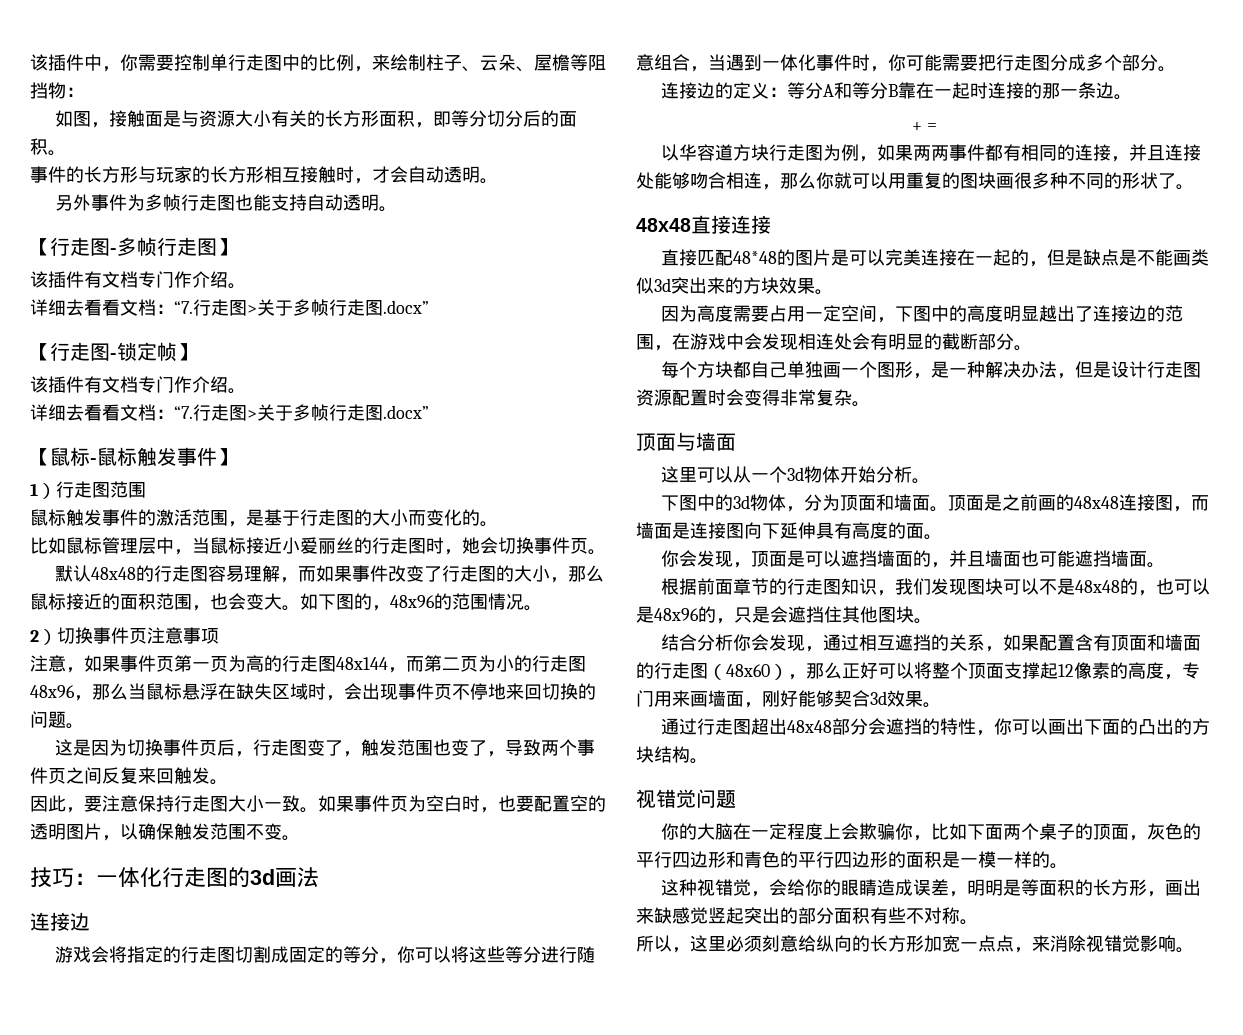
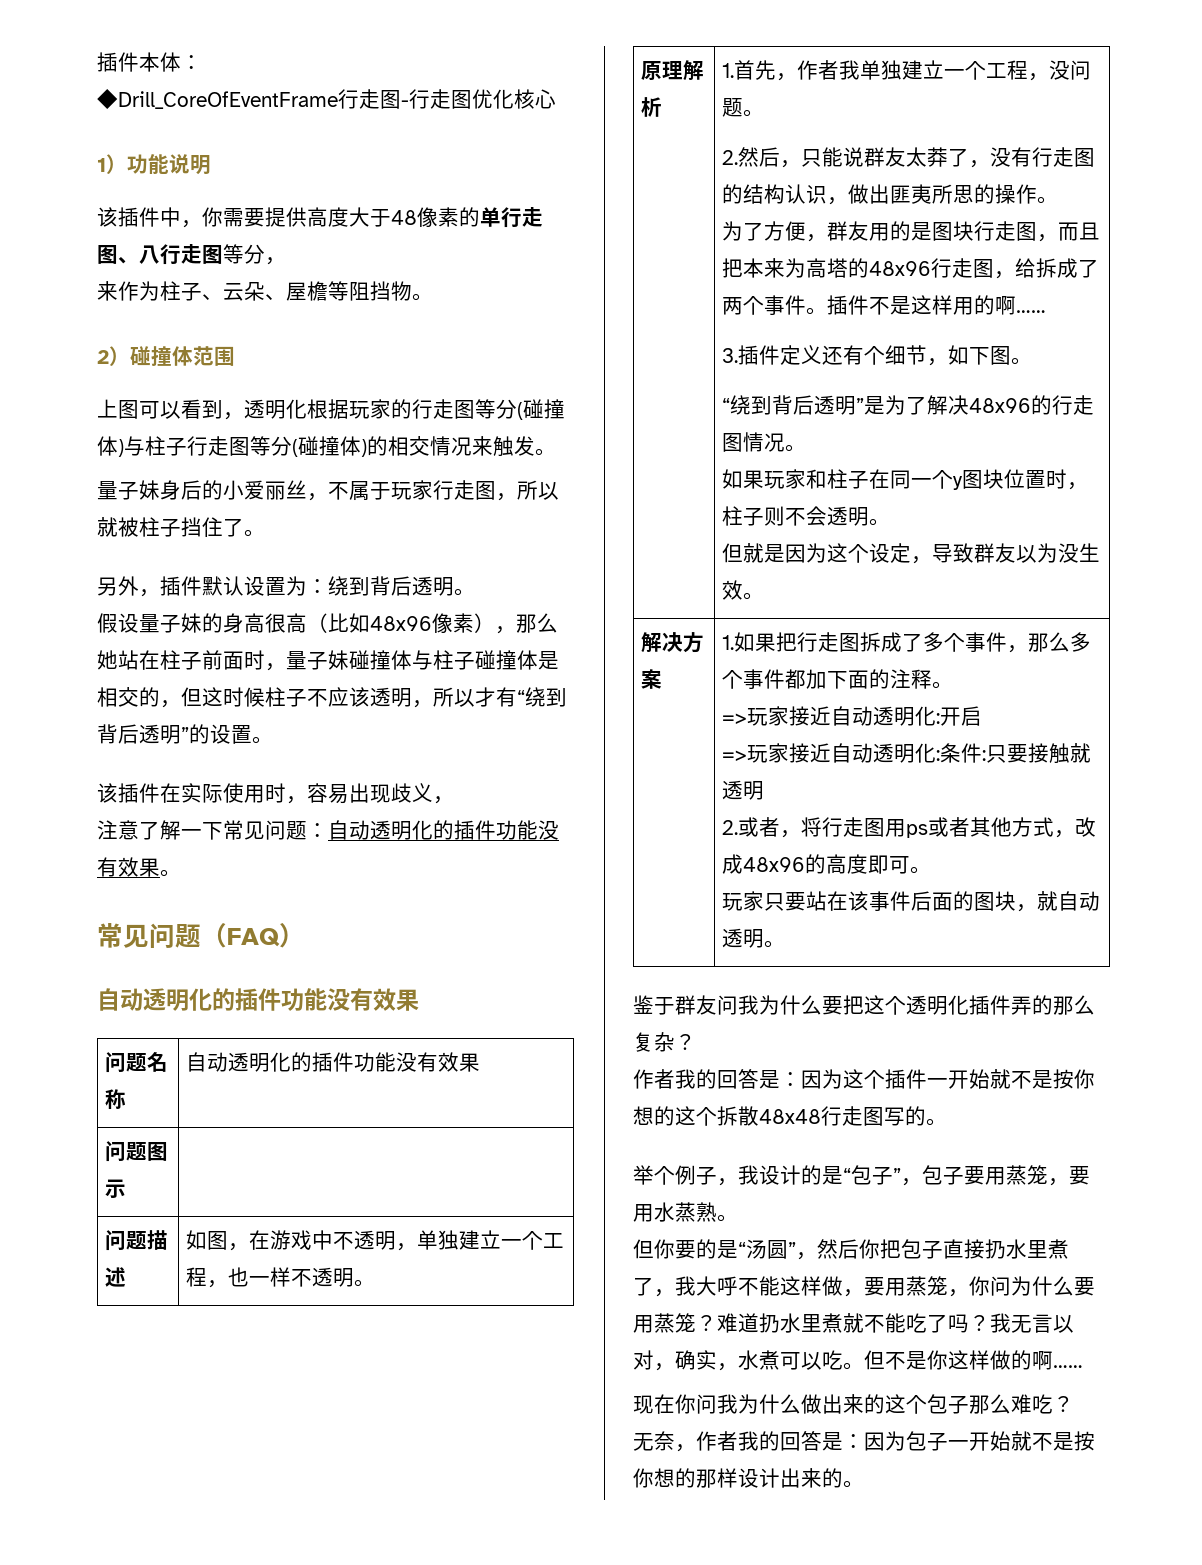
- 该插件中，你需要控制单行走图中的比例，来绘制柱子、云朵、屋檐等阻挡物：
- 如图，接触面是与资源大小有关的长方形面积，即等分切分后的面积。
- 事件的长方形与玩家的长方形相互接触时，才会自动透明。
- 另外事件为多帧行走图也能支持自动透明。
- 【行走图-多帧行走图】
- 该插件有文档专门作介绍。
- 详细去看看文档：“7.行走图>关于多帧行走图.docx”
- 【行走图-锁定帧】
- 该插件有文档专门作介绍。
- 详细去看看文档：“7.行走图>关于多帧行走图.docx”
- 【鼠标-鼠标触发事件】
- 1）行走图范围
- 鼠标触发事件的激活范围，是基于行走图的大小而变化的。
- 比如鼠标管理层中，当鼠标接近小爱丽丝的行走图时，她会切换事件页。
- 默认48x48的行走图容易理解，而如果事件改变了行走图的大小，那么鼠标接近的面积范围，也会变大。如下图的，48x96的范围情况。
- 2）切换事件页注意事项
- 注意，如果事件页第一页为高的行走图48x144，而第二页为小的行走图48x96，那么当鼠标悬浮在缺失区域时，会出现事件页不停地来回切换的问题。
- 这是因为切换事件页后，行走图变了，触发范围也变了，导致两个事件页之间反复来回触发。
- 因此，要注意保持行走图大小一致。如果事件页为空白时，也要配置空的透明图片，以确保触发范围不变。
- 技巧：一体化行走图的3d画法
- 连接边
- 游戏会将指定的行走图切割成固定的等分，你可以将这些等分进行随意组合，当遇到一体化事件时，你可能需要把行走图分成多个部分。
- 连接边的定义：等分A和等分B靠在一起时连接的那一条边。
- + =
- 以华容道方块行走图为例，如果两两事件都有相同的连接，并且连接处能够吻合相连，那么你就可以用重复的图块画很多种不同的形状了。
- 48x48直接连接
- 直接匹配48*48的图片是可以完美连接在一起的，但是缺点是不能画类似3d突出来的方块效果。
- 因为高度需要占用一定空间，下图中的高度明显越出了连接边的范围，在游戏中会发现相连处会有明显的截断部分。
- 每个方块都自己单独画一个图形，是一种解决办法，但是设计行走图资源配置时会变得非常复杂。
- 顶面与墙面
- 这里可以从一个3d物体开始分析。
- 下图中的3d物体，分为顶面和墙面。顶面是之前画的48x48连接图，而墙面是连接图向下延伸具有高度的面。
- 你会发现，顶面是可以遮挡墙面的，并且墙面也可能遮挡墙面。
- 根据前面章节的行走图知识，我们发现图块可以不是48x48的，也可以是48x96的，只是会遮挡住其他图块。
- 结合分析你会发现，通过相互遮挡的关系，如果配置含有顶面和墙面的行走图（48x60），那么正好可以将整个顶面支撑起12像素的高度，专门用来画墙面，刚好能够契合3d效果。
- 通过行走图超出48x48部分会遮挡的特性，你可以画出下面的凸出的方块结构。
- 视错觉问题
- 你的大脑在一定程度上会欺骗你，比如下面两个桌子的顶面，灰色的平行四边形和青色的平行四边形的面积是一模一样的。
- 这种视错觉，会给你的眼睛造成误差，明明是等面积的长方形，画出来缺感觉竖起突出的部分面积有些不对称。
- 所以，这里必须刻意给纵向的长方形加宽一点点，来消除视错觉影响。
+ 插件本体：
+ ◆Drill_CoreOfEventFrame行走图-行走图优化核心
+ 1）功能说明
+ 该插件中，你需要提供高度大于48像素的单行走图、八行走图等分，
+ 来作为柱子、云朵、屋檐等阻挡物。
+ 2）碰撞体范围
+ 上图可以看到，透明化根据玩家的行走图等分(碰撞体)与柱子行走图等分(碰撞体)的相交情况来触发。
+ 量子妹身后的小爱丽丝，不属于玩家行走图，所以就被柱子挡住了。
+ 另外，插件默认设置为：绕到背后透明。
+ 假设量子妹的身高很高（比如48x96像素），那么她站在柱子前面时，量子妹碰撞体与柱子碰撞体是相交的，但这时候柱子不应该透明，所以才有“绕到背后透明”的设置。
+ 该插件在实际使用时，容易出现歧义，
+ 注意了解一下常见问题：自动透明化的插件功能没有效果。
+ 常见问题（FAQ）
+ 自动透明化的插件功能没有效果
+ 问题名称 | 自动透明化的插件功能没有效果
+ 问题图示 |
+ 问题描述 | 如图，在游戏中不透明，单独建立一个工程，也一样不透明。
+ 原理解析 | 1.首先，作者我单独建立一个工程，没问题。
+ 2.然后，只能说群友太莽了，没有行走图的结构认识，做出匪夷所思的操作。
+ 为了方便，群友用的是图块行走图，而且把本来为高塔的48x96行走图，给拆成了两个事件。插件不是这样用的啊……
+ 3.插件定义还有个细节，如下图。
+ “绕到背后透明”是为了解决48x96的行走图情况。
+ 如果玩家和柱子在同一个y图块位置时，柱子则不会透明。
+ 但就是因为这个设定，导致群友以为没生效。
+ 解决方案 | 1.如果把行走图拆成了多个事件，那么多个事件都加下面的注释。
+ =>玩家接近自动透明化:开启
+ =>玩家接近自动透明化:条件:只要接触就透明
+ 2.或者，将行走图用ps或者其他方式，改成48x96的高度即可。
+ 玩家只要站在该事件后面的图块，就自动透明。
+ 鉴于群友问我为什么要把这个透明化插件弄的那么复杂？
+ 作者我的回答是：因为这个插件一开始就不是按你想的这个拆散48x48行走图写的。
+ 举个例子，我设计的是“包子”，包子要用蒸笼，要用水蒸熟。
+ 但你要的是“汤圆”，然后你把包子直接扔水里煮了，我大呼不能这样做，要用蒸笼，你问为什么要用蒸笼？难道扔水里煮就不能吃了吗？我无言以对，确实，水煮可以吃。但不是你这样做的啊……
+ 现在你问我为什么做出来的这个包子那么难吃？
+ 无奈，作者我的回答是：因为包子一开始就不是按你想的那样设计出来的。

